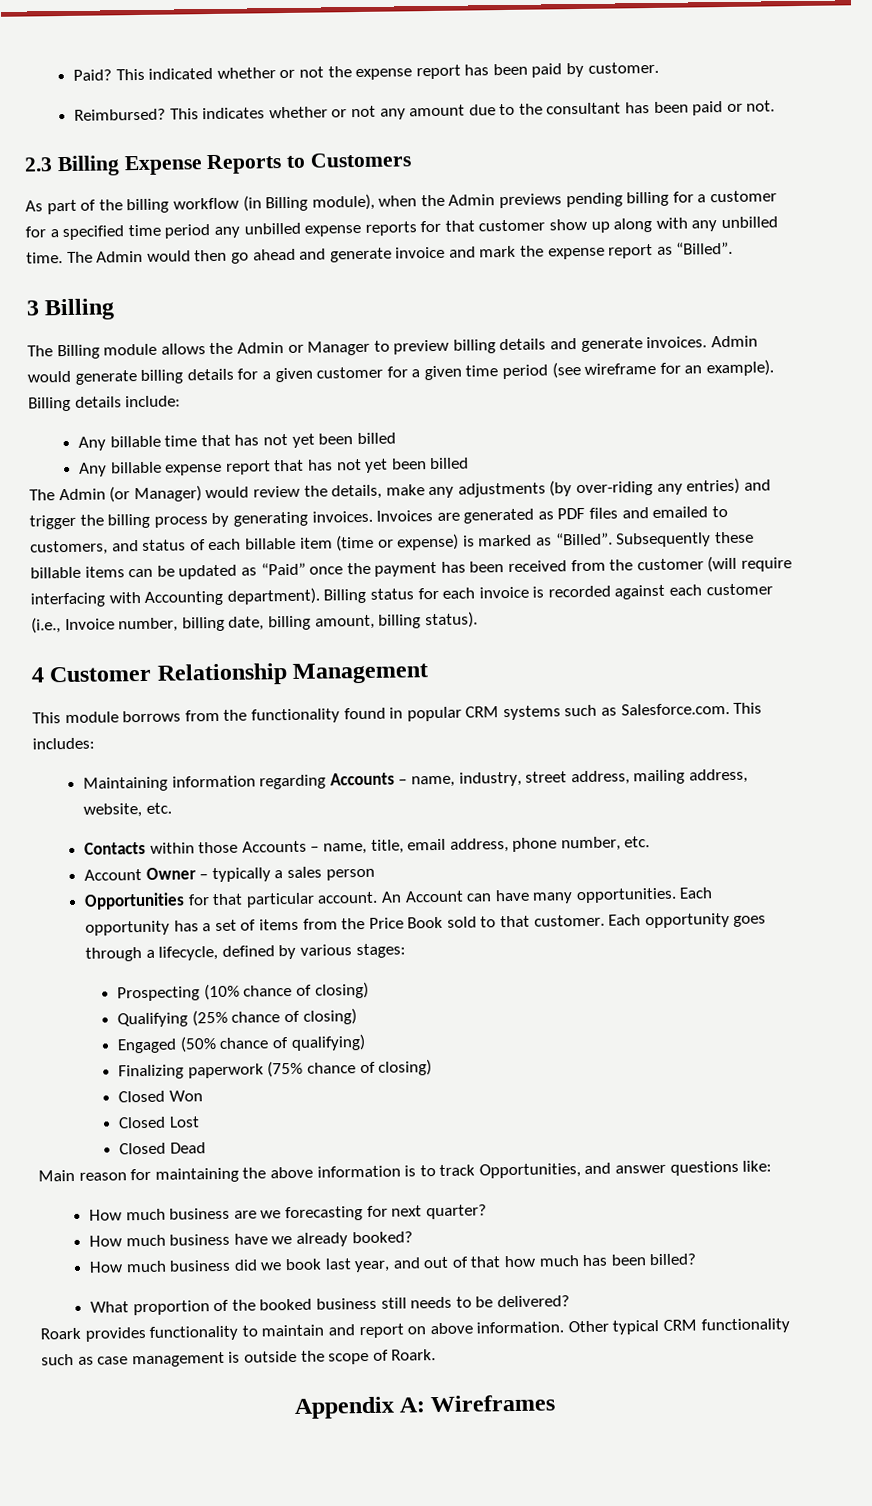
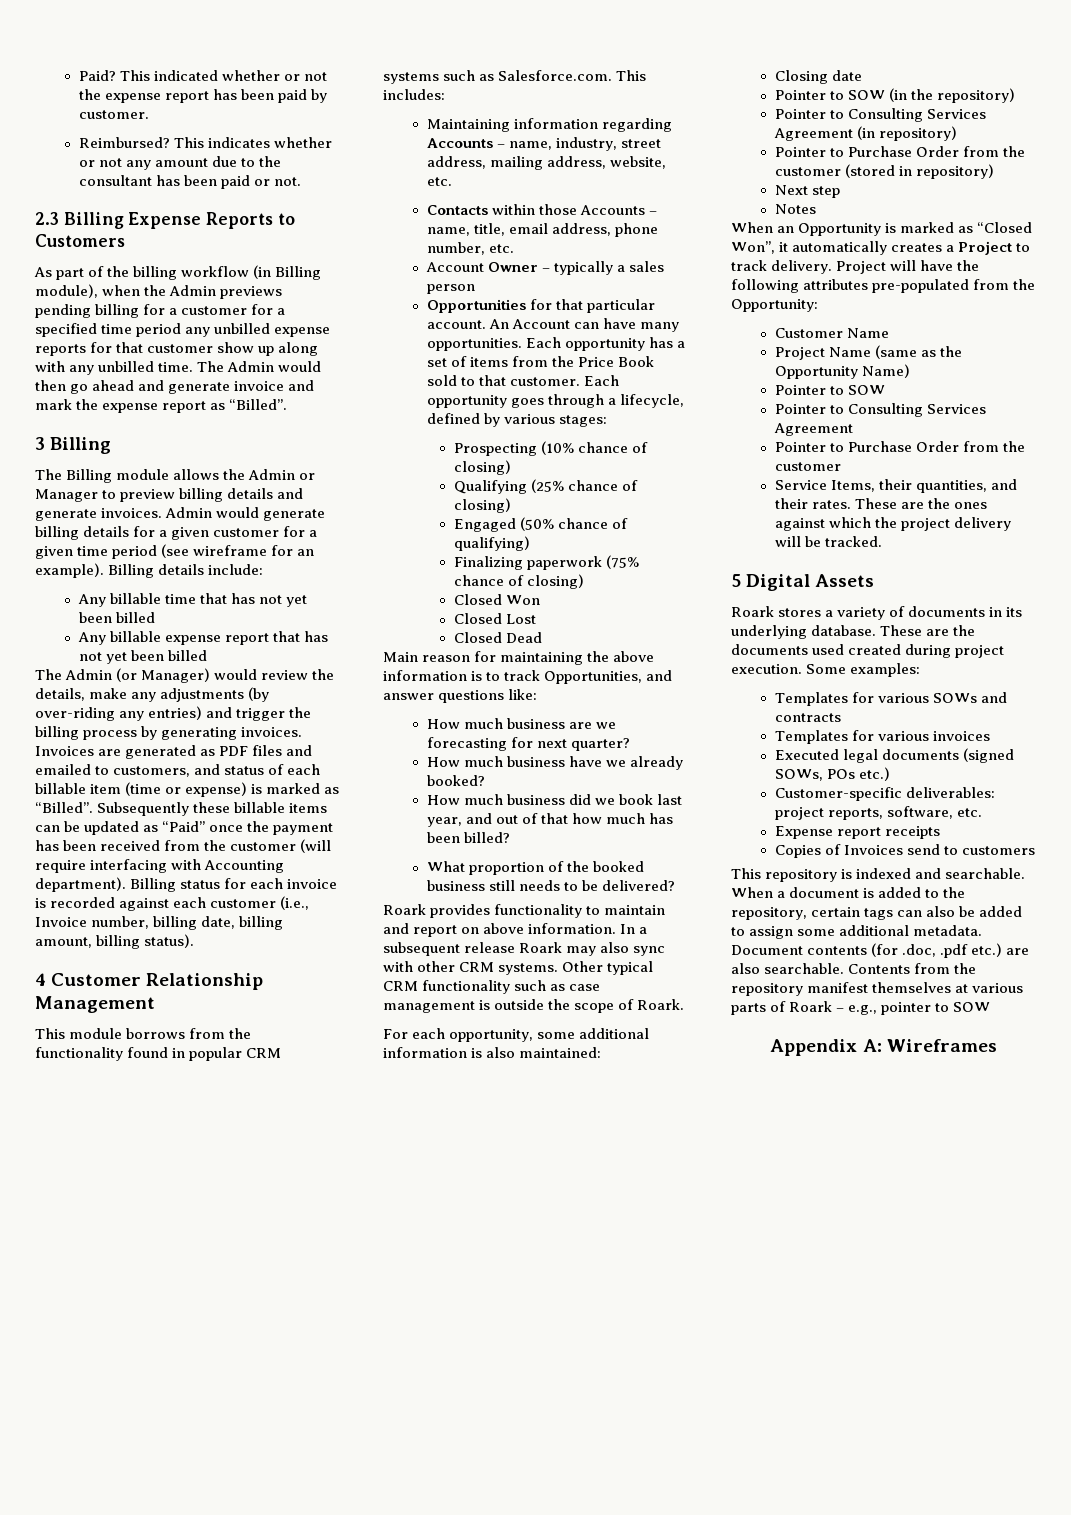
+ In a subsequent release Roark may also sync with other CRM systems.
+ For each opportunity, some additional information is also maintained:
+ Closing date
+ Pointer to SOW (in the repository)
+ Pointer to Consulting Services Agreement (in repository)
+ Pointer to Purchase Order from the customer (stored in repository)
+ Next step
+ Notes
+ When an Opportunity is marked as “Closed Won”, it automatically creates a Project to track delivery. Project will have the following attributes pre-populated from the Opportunity:
+ Customer Name
+ Project Name (same as the Opportunity Name)
+ Pointer to SOW
+ Pointer to Consulting Services Agreement
+ Pointer to Purchase Order from the customer
+ Service Items, their quantities, and their rates. These are the ones against which the project delivery will be tracked.
+ 5 Digital Assets
+ Roark stores a variety of documents in its underlying database. These are the documents used created during project execution. Some examples:
+ Templates for various SOWs and contracts
+ Templates for various invoices
+ Executed legal documents (signed SOWs, POs etc.)
+ Customer-specific deliverables: project reports, software, etc.
+ Expense report receipts
+ Copies of Invoices send to customers
+ This repository is indexed and searchable. When a document is added to the repository, certain tags can also be added to assign some additional metadata. Document contents (for .doc, .pdf etc.) are also searchable. Contents from the repository manifest themselves at various parts of Roark – e.g., pointer to SOW

